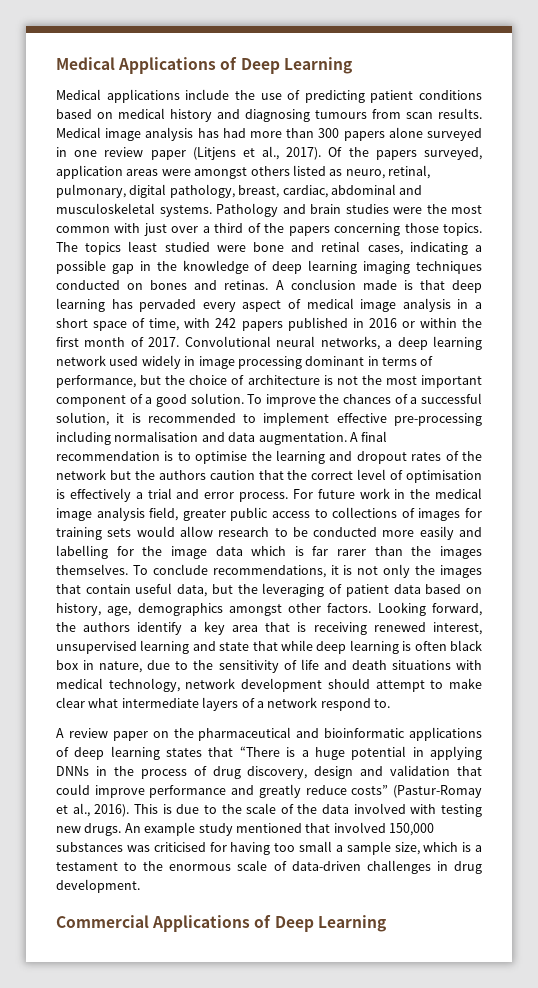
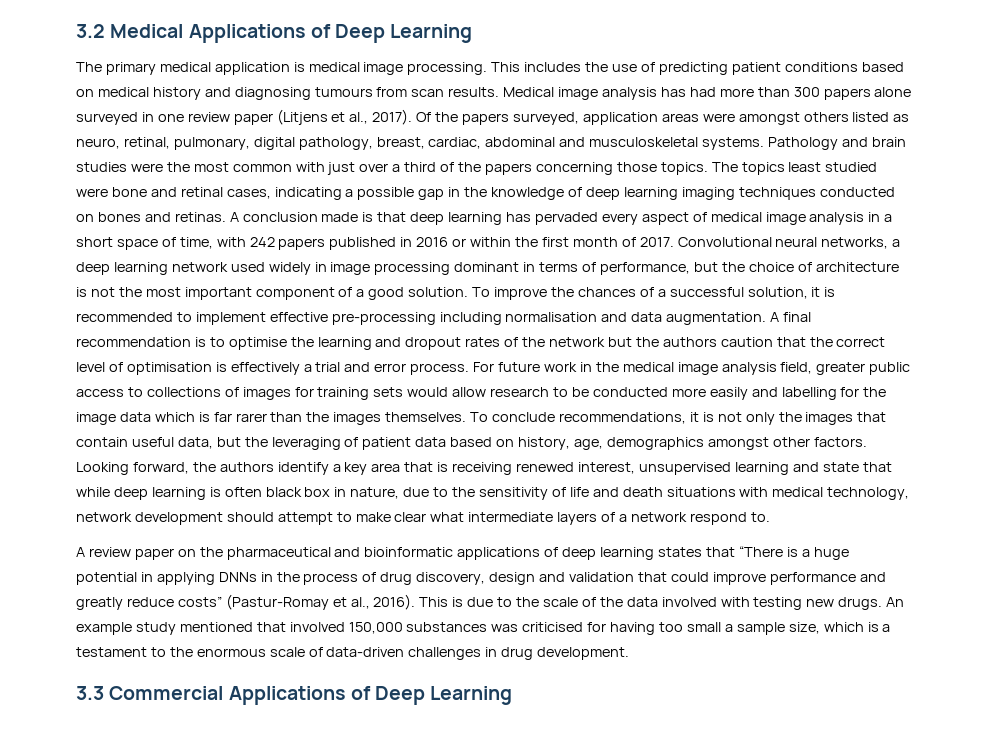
- Medical Applications of Deep Learning
+ 3.2 Medical Applications of Deep Learning
- Medical applications include the use of predicting patient conditions based on medical history and diagnosing tumours from scan results.
+ The primary medical application is medical image processing. This includes the use of predicting patient conditions based on medical history and diagnosing tumours from scan results.
- Commercial Applications of Deep Learning
+ 3.3 Commercial Applications of Deep Learning

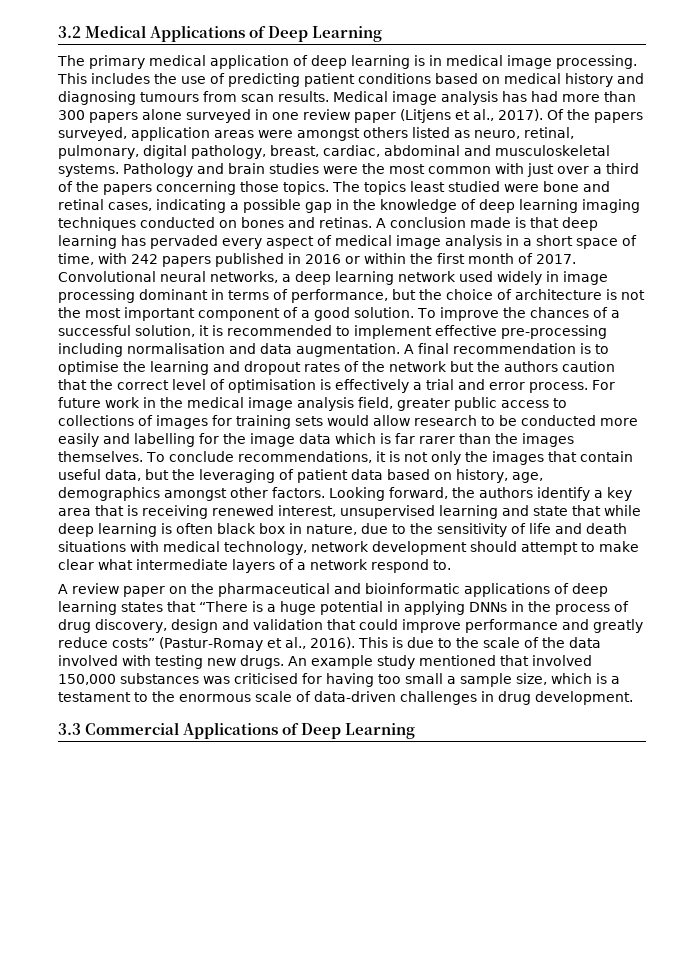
- The primary medical application is medical image processing.
+ The primary medical application of deep learning is in medical image processing.

